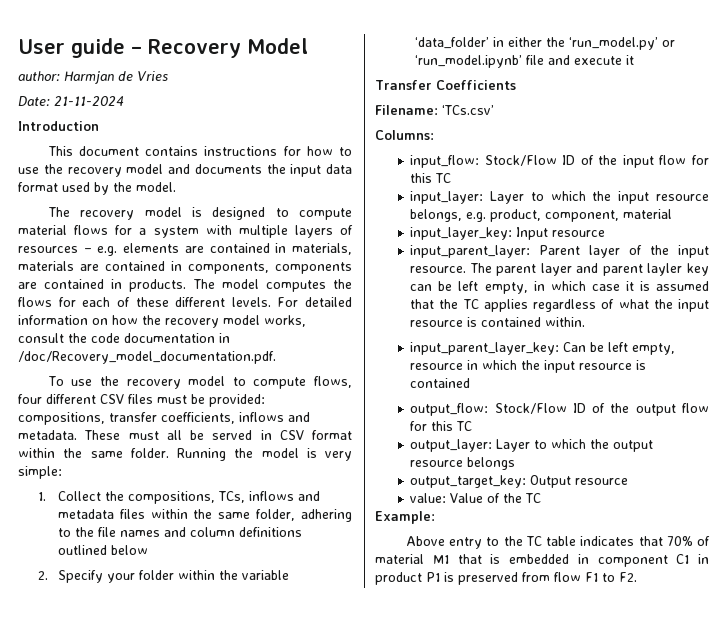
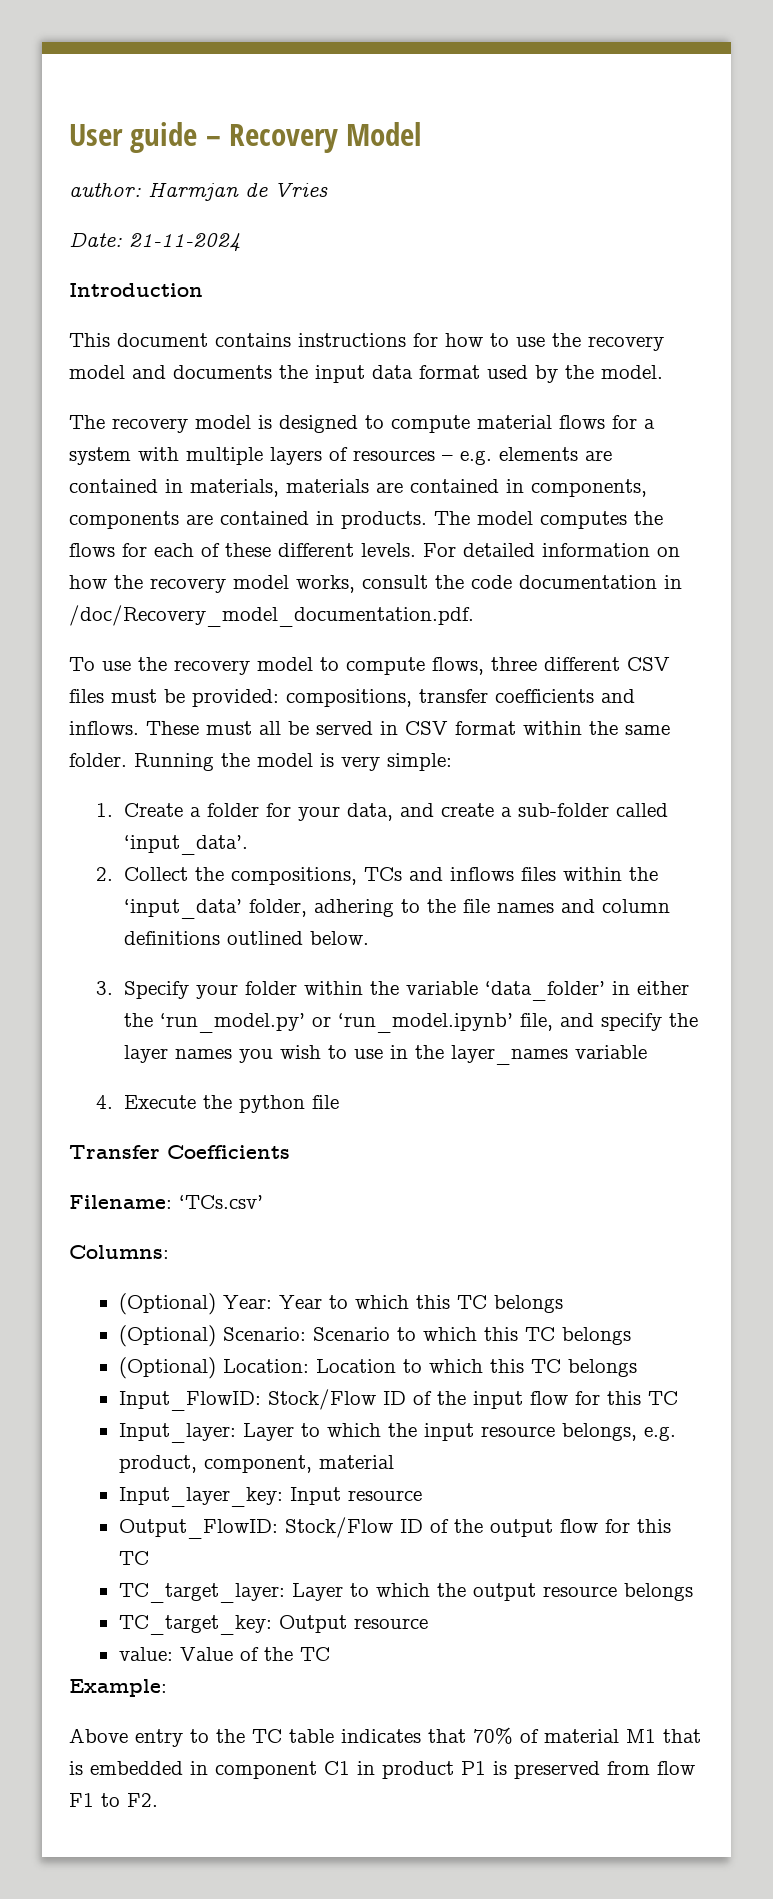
- To use the recovery model to compute flows, four different CSV files must be provided: compositions, transfer coefficients, inflows and metadata.
+ To use the recovery model to compute flows, three different CSV files must be provided: compositions, transfer coefficients and inflows.
- 1. Collect the compositions, TCs, inflows and metadata files within the same folder, adhering to the file names and column definitions outlined below
- 2. Specify your folder within the variable ‘data_folder’ in either the ‘run_model.py’ or ‘run_model.ipynb’ file and execute it
+ 1. Create a folder for your data, and create a sub-folder called ‘input_data’.
+ 2. Collect the compositions, TCs and inflows files within the ‘input_data’ folder, adhering to the file names and column definitions outlined below.
+ 3. Specify your folder within the variable ‘data_folder’ in either the ‘run_model.py’ or ‘run_model.ipynb’ file, and specify the layer names you wish to use in the layer_names variable
+ 4. Execute the python file
- input_flow: Stock/Flow ID of the input flow for this TC
+ (Optional) Year: Year to which this TC belongs
+ (Optional) Scenario: Scenario to which this TC belongs
+ (Optional) Location: Location to which this TC belongs
+ Input_FlowID: Stock/Flow ID of the input flow for this TC
- input_layer: Layer to which the input resource belongs, e.g. product, component, material
+ Input_layer: Layer to which the input resource belongs, e.g. product, component, material
- input_layer_key: Input resource
+ Input_layer_key: Input resource
- input_parent_layer: Parent layer of the input resource. The parent layer and parent layler key can be left empty, in which case it is assumed that the TC applies regardless of what the input resource is contained within.
- input_parent_layer_key: Can be left empty, resource in which the input resource is contained
- output_flow: Stock/Flow ID of the output flow for this TC
+ Output_FlowID: Stock/Flow ID of the output flow for this TC
- output_layer: Layer to which the output resource belongs
+ TC_target_layer: Layer to which the output resource belongs
- output_target_key: Output resource
+ TC_target_key: Output resource

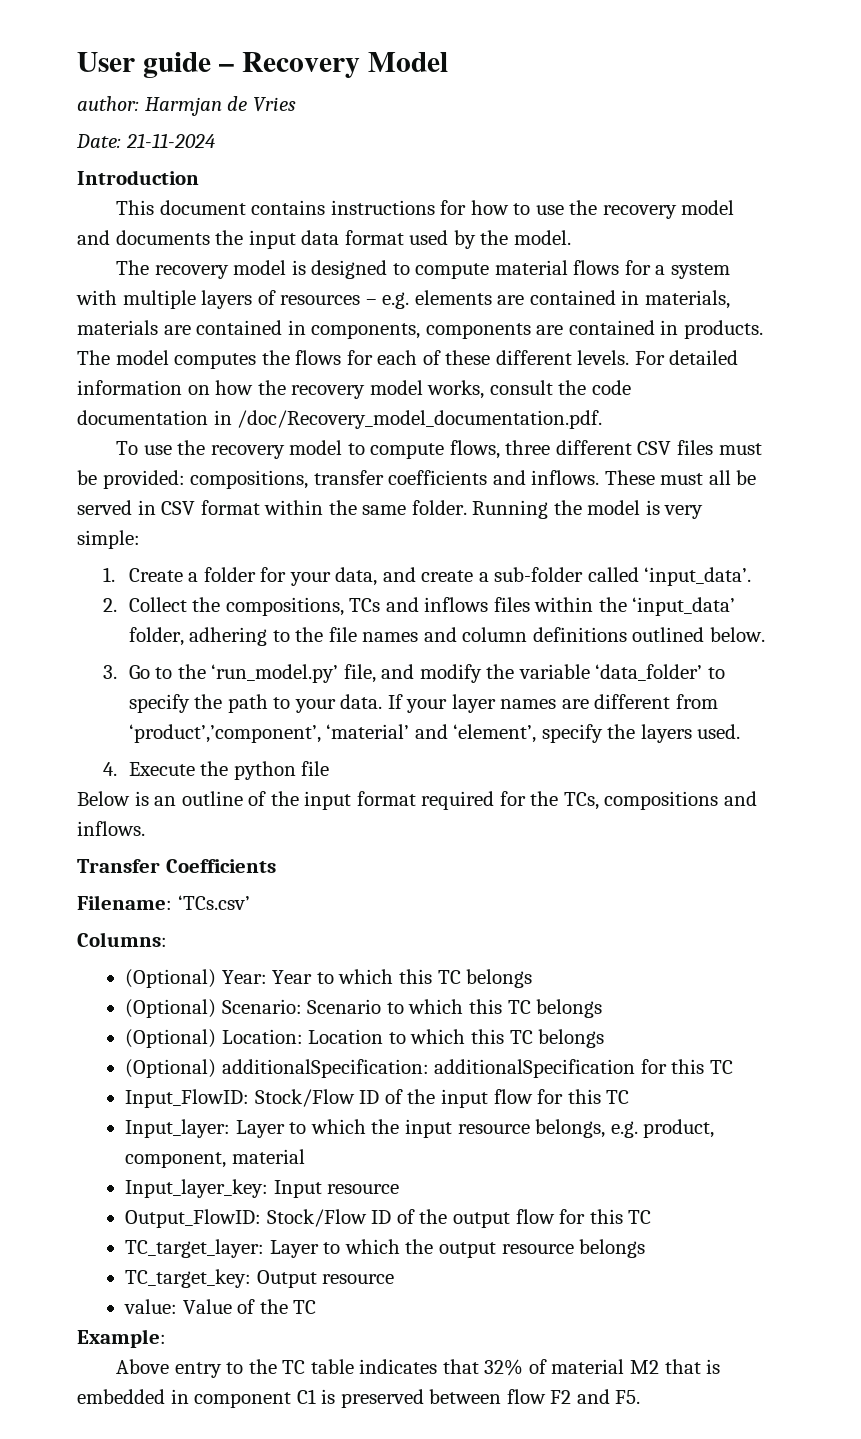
- 3. Specify your folder within the variable ‘data_folder’ in either the ‘run_model.py’ or ‘run_model.ipynb’ file, and specify the layer names you wish to use in the layer_names variable
+ 3. Go to the ‘run_model.py’ file, and modify the variable ‘data_folder’ to specify the path to your data. If your layer names are different from ‘product’,’component’, ‘material’ and ‘element’, specify the layers used.
+ Below is an outline of the input format required for the TCs, compositions and inflows.
+ (Optional) additionalSpecification: additionalSpecification for this TC
- Above entry to the TC table indicates that 70% of material M1 that is embedded in component C1 in product P1 is preserved from flow F1 to F2.
+ Above entry to the TC table indicates that 32% of material M2 that is embedded in component C1 is preserved between flow F2 and F5.

